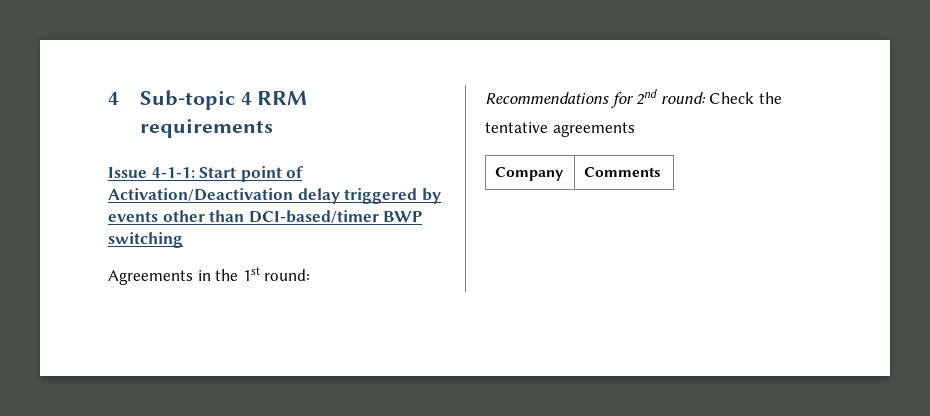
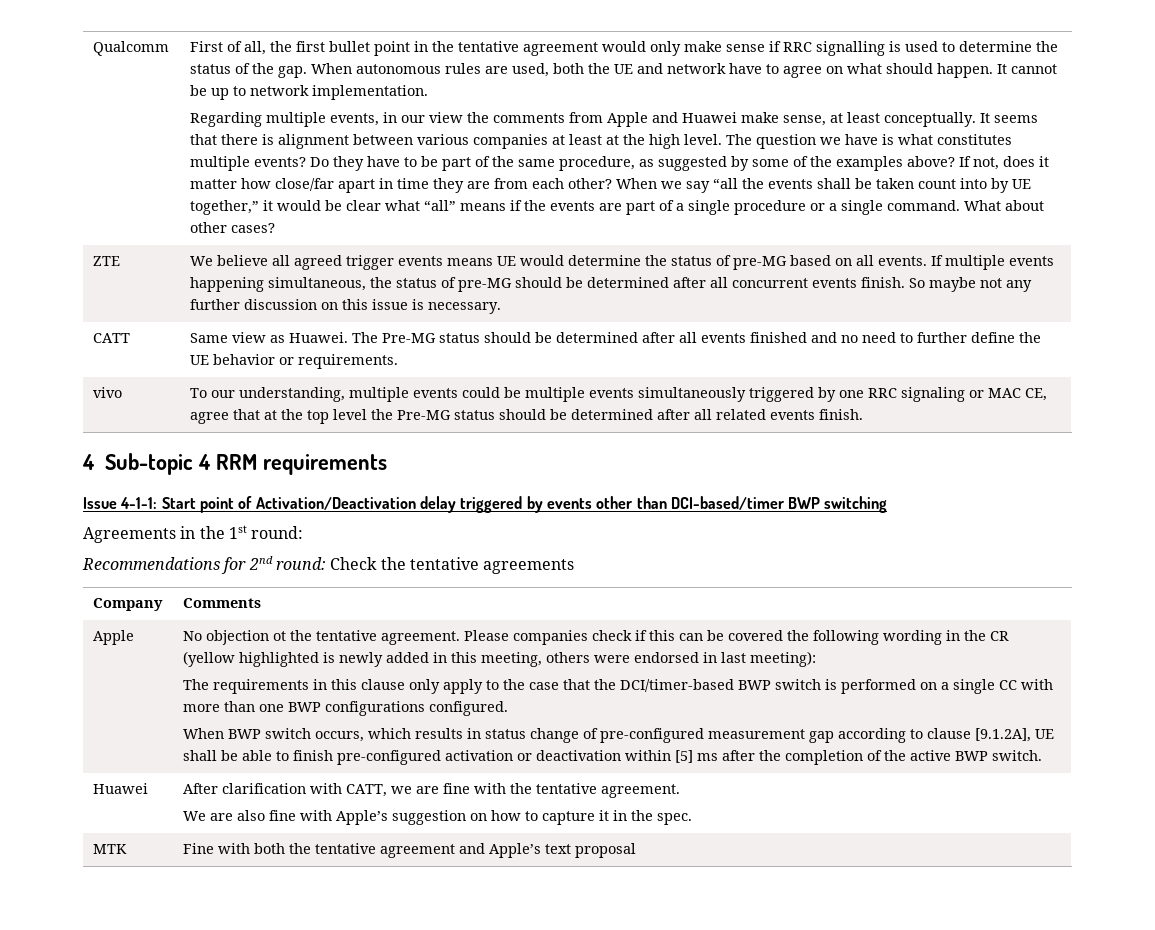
+ Qualcomm | First of all, the first bullet point in the tentative agreement would only make sense if RRC signalling is used to determine the status of the gap. When autonomous rules are used, both the UE and network have to agree on what should happen. It cannot be up to network implementation.
+ Regarding multiple events, in our view the comments from Apple and Huawei make sense, at least conceptually. It seems that there is alignment between various companies at least at the high level. The question we have is what constitutes multiple events? Do they have to be part of the same procedure, as suggested by some of the examples above? If not, does it matter how close/far apart in time they are from each other? When we say “all the events shall be taken count into by UE together,” it would be clear what “all” means if the events are part of a single procedure or a single command. What about other cases?
+ ZTE | We believe all agreed trigger events means UE would determine the status of pre-MG based on all events. If multiple events happening simultaneous, the status of pre-MG should be determined after all concurrent events finish. So maybe not any further discussion on this issue is necessary.
+ CATT | Same view as Huawei. The Pre-MG status should be determined after all events finished and no need to further define the UE behavior or requirements.
+ vivo | To our understanding, multiple events could be multiple events simultaneously triggered by one RRC signaling or MAC CE, agree that at the top level the Pre-MG status should be determined after all related events finish.
+ Apple | No objection ot the tentative agreement. Please companies check if this can be covered the following wording in the CR (yellow highlighted is newly added in this meeting, others were endorsed in last meeting):
+ The requirements in this clause only apply to the case that the DCI/timer-based BWP switch is performed on a single CC with more than one BWP configurations configured.
+ When BWP switch occurs, which results in status change of pre-configured measurement gap according to clause [9.1.2A], UE shall be able to finish pre-configured activation or deactivation within [5] ms after the completion of the active BWP switch.
+ Huawei | After clarification with CATT, we are fine with the tentative agreement.
+ We are also fine with Apple’s suggestion on how to capture it in the spec.
+ MTK | Fine with both the tentative agreement and Apple’s text proposal

